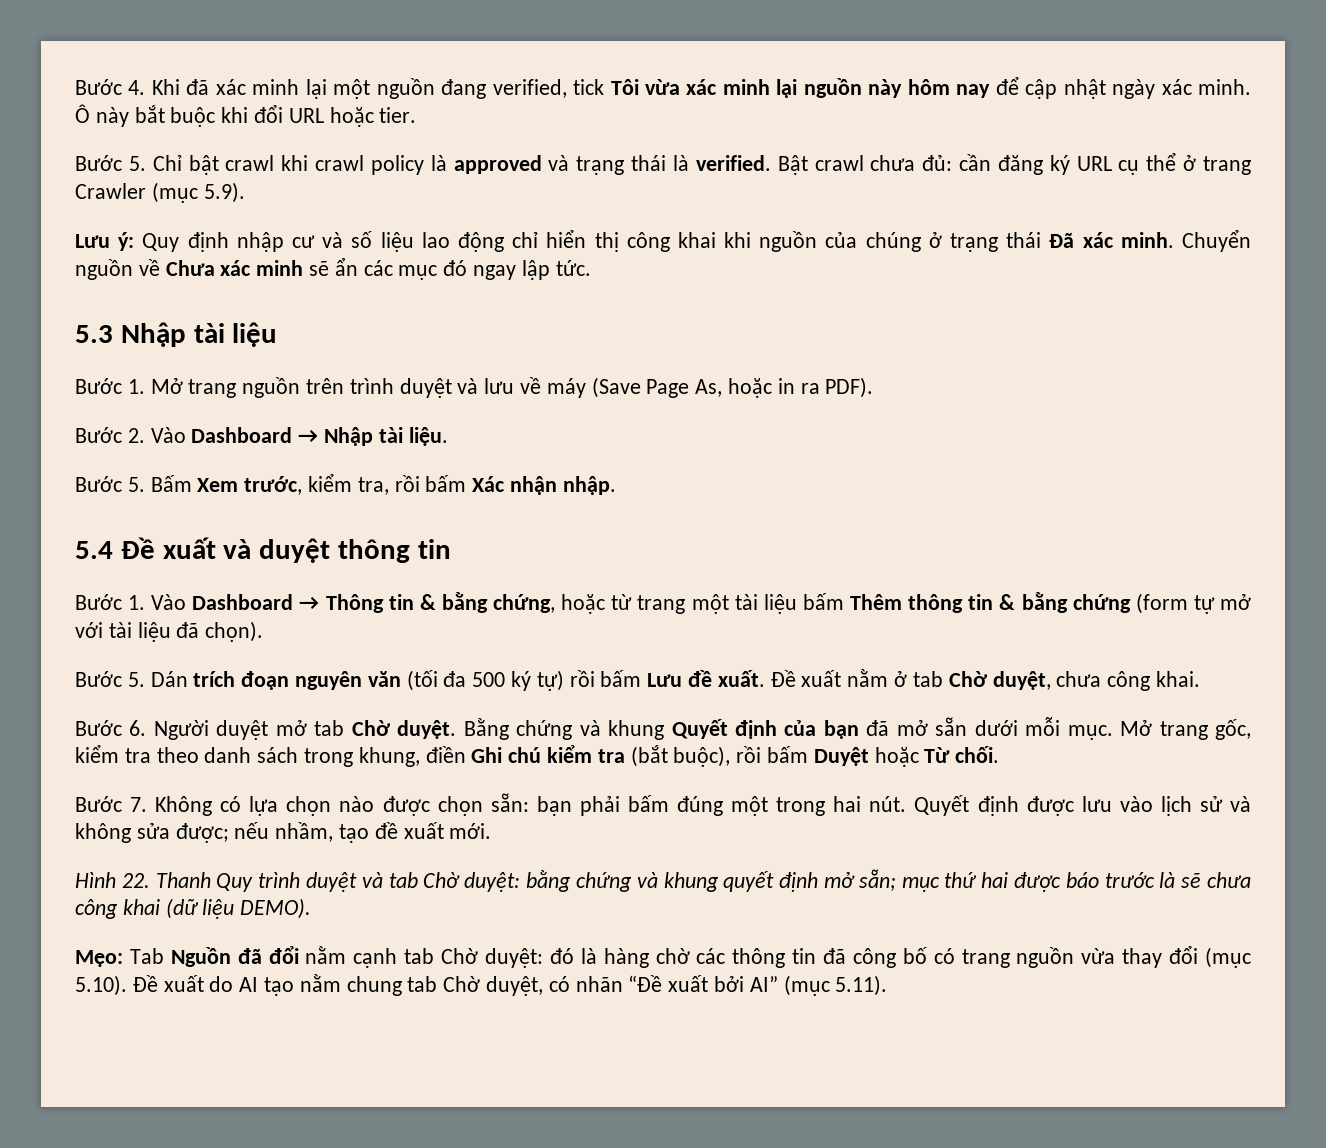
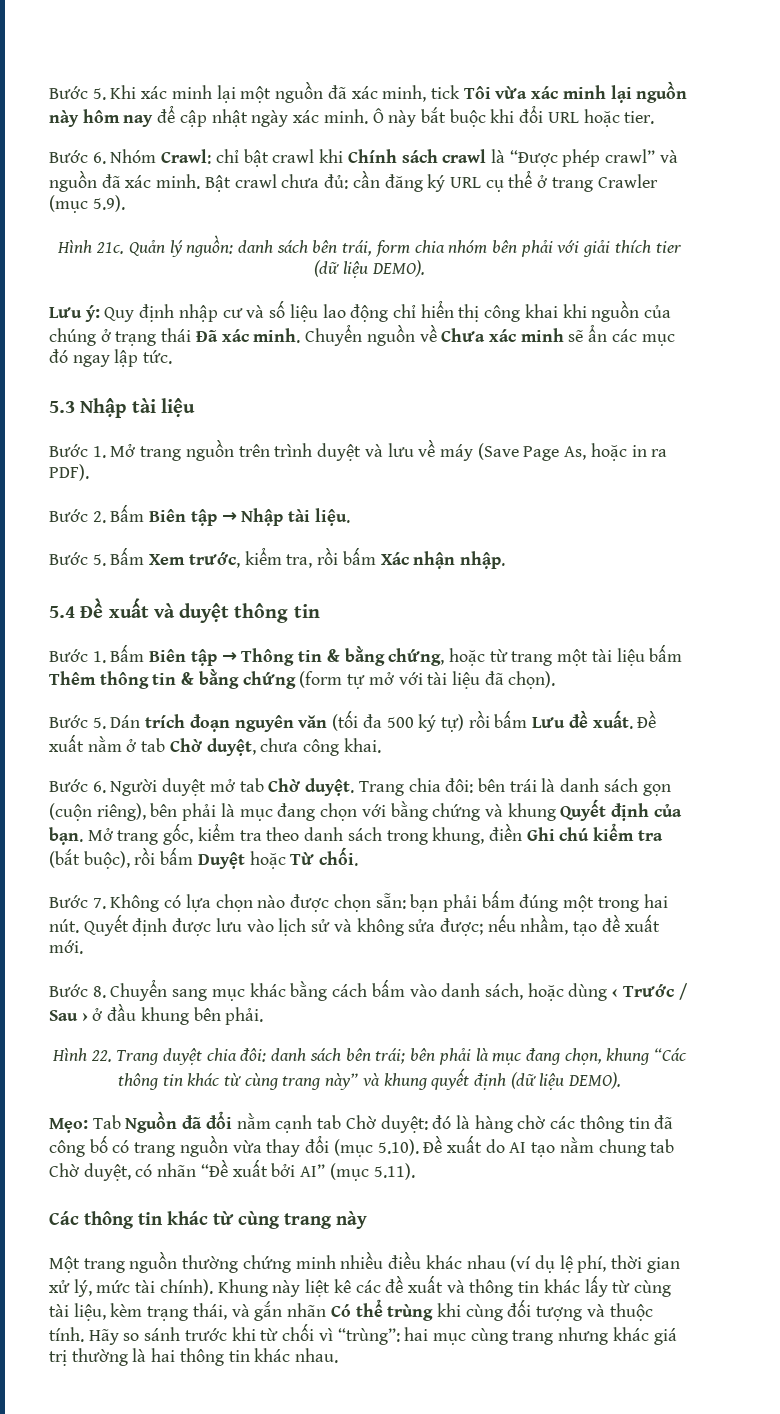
- Bước 4. Khi đã xác minh lại một nguồn đang verified, tick Tôi vừa xác minh lại nguồn này hôm nay để cập nhật ngày xác minh.
+ Bước 5. Khi xác minh lại một nguồn đã xác minh, tick Tôi vừa xác minh lại nguồn này hôm nay để cập nhật ngày xác minh.
- Bước 5. Chỉ bật crawl khi crawl policy là approved và trạng thái là verified.
+ Bước 6. Nhóm Crawl: chỉ bật crawl khi Chính sách crawl là “Được phép crawl” và nguồn đã xác minh.
+ Hình 21c. Quản lý nguồn: danh sách bên trái, form chia nhóm bên phải với giải thích tier (dữ liệu DEMO).
- Bước 2. Vào Dashboard → Nhập tài liệu.
+ Bước 2. Bấm Biên tập → Nhập tài liệu.
- Bước 1. Vào Dashboard → Thông tin & bằng chứng, hoặc từ trang một tài liệu bấm Thêm thông tin & bằng chứng (form tự mở với tài liệu đã chọn).
+ Bước 1. Bấm Biên tập → Thông tin & bằng chứng, hoặc từ trang một tài liệu bấm Thêm thông tin & bằng chứng (form tự mở với tài liệu đã chọn).
- Bằng chứng và khung Quyết định của bạn đã mở sẵn dưới mỗi mục.
+ Trang chia đôi: bên trái là danh sách gọn (cuộn riêng), bên phải là mục đang chọn với bằng chứng và khung Quyết định của bạn.
- Hình 22. Thanh Quy trình duyệt và tab Chờ duyệt: bằng chứng và khung quyết định mở sẵn; mục thứ hai được báo trước là sẽ chưa công khai (dữ liệu DEMO).
+ Bước 8. Chuyển sang mục khác bằng cách bấm vào danh sách, hoặc dùng ‹ Trước / Sau › ở đầu khung bên phải.
+ Hình 22. Trang duyệt chia đôi: danh sách bên trái; bên phải là mục đang chọn, khung “Các thông tin khác từ cùng trang này” và khung quyết định (dữ liệu DEMO).
+ Các thông tin khác từ cùng trang này
+ Một trang nguồn thường chứng minh nhiều điều khác nhau (ví dụ lệ phí, thời gian xử lý, mức tài chính). Khung này liệt kê các đề xuất và thông tin khác lấy từ cùng tài liệu, kèm trạng thái, và gắn nhãn Có thể trùng khi cùng đối tượng và thuộc tính. Hãy so sánh trước khi từ chối vì “trùng”: hai mục cùng trang nhưng khác giá trị thường là hai thông tin khác nhau.

